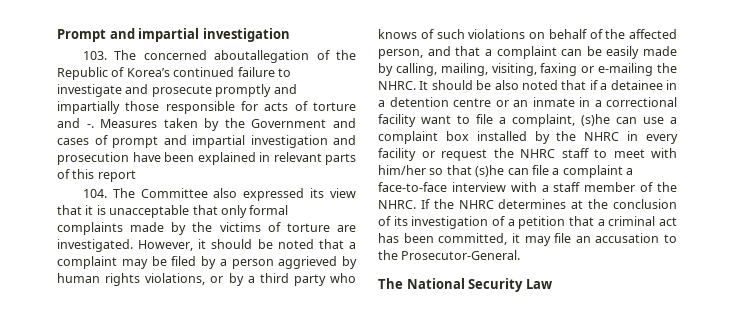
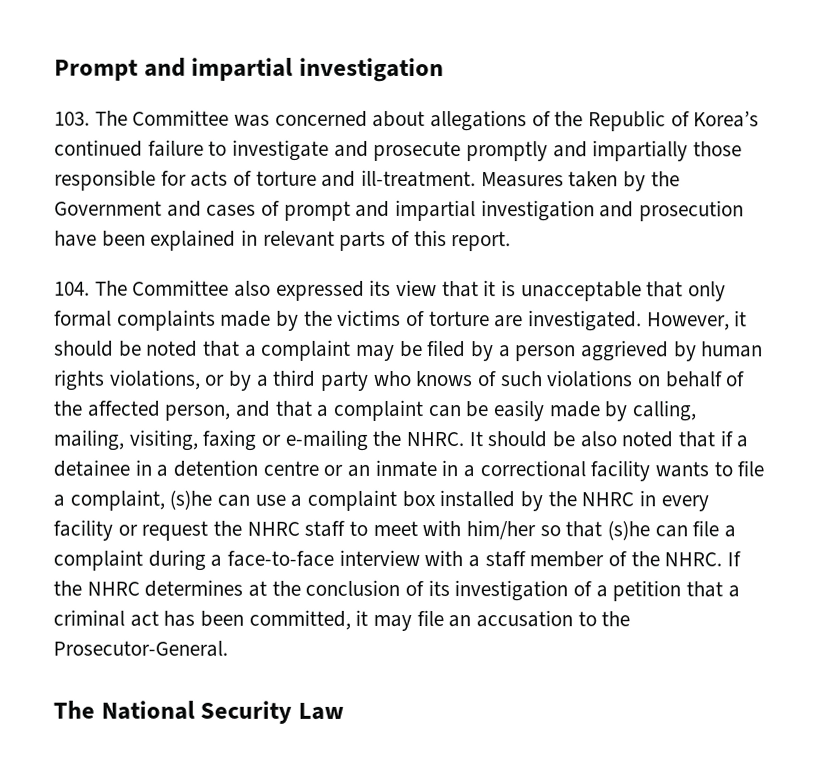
- 103. The concerned aboutallegation of the Republic of Korea’s continued failure to investigate and prosecute promptly and impartially those responsible for acts of torture and -.
+ 103. The Committee was concerned about allegations of the Republic of Korea’s continued failure to investigate and prosecute promptly and impartially those responsible for acts of torture and ill-treatment.
- Measures taken by the Government and cases of prompt and impartial investigation and prosecution have been explained in relevant parts of this report
+ Measures taken by the Government and cases of prompt and impartial investigation and prosecution have been explained in relevant parts of this report.
- It should be also noted that if a detainee in a detention centre or an inmate in a correctional facility want to file a complaint, (s)he can use a complaint box installed by the NHRC in every facility or request the NHRC staff to meet with him/her so that (s)he can file a complaint a face-to-face interview with a staff member of the NHRC.
+ It should be also noted that if a detainee in a detention centre or an inmate in a correctional facility wants to file a complaint, (s)he can use a complaint box installed by the NHRC in every facility or request the NHRC staff to meet with him/her so that (s)he can file a complaint during a face-to-face interview with a staff member of the NHRC.

